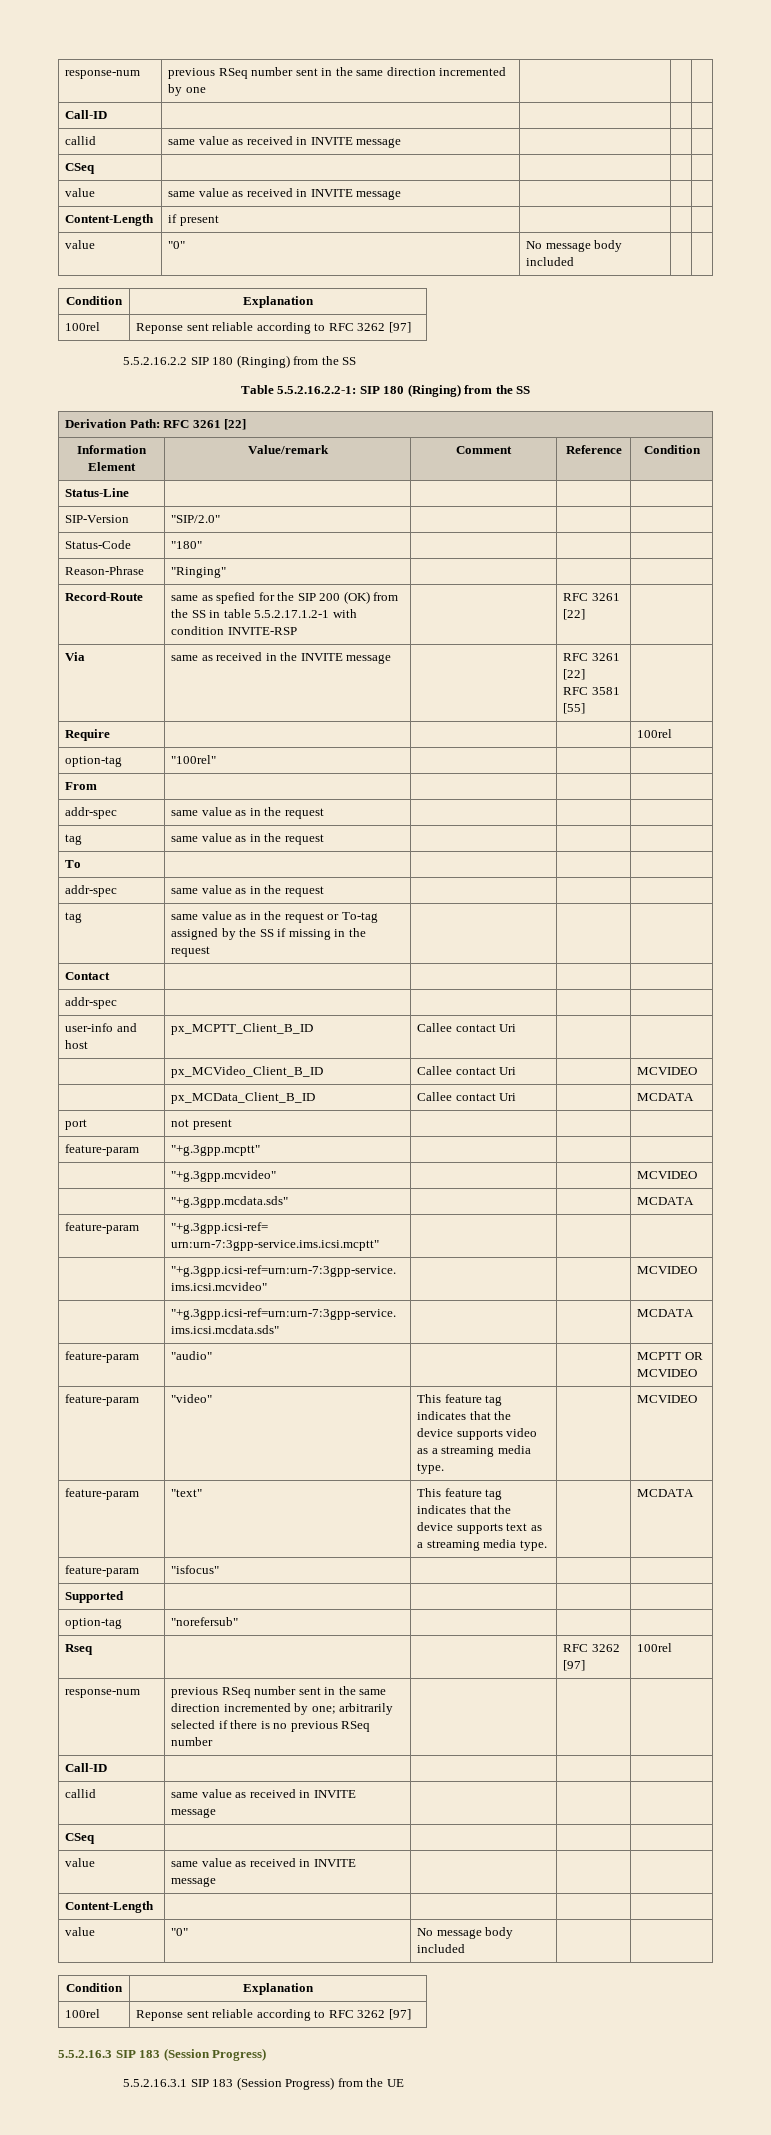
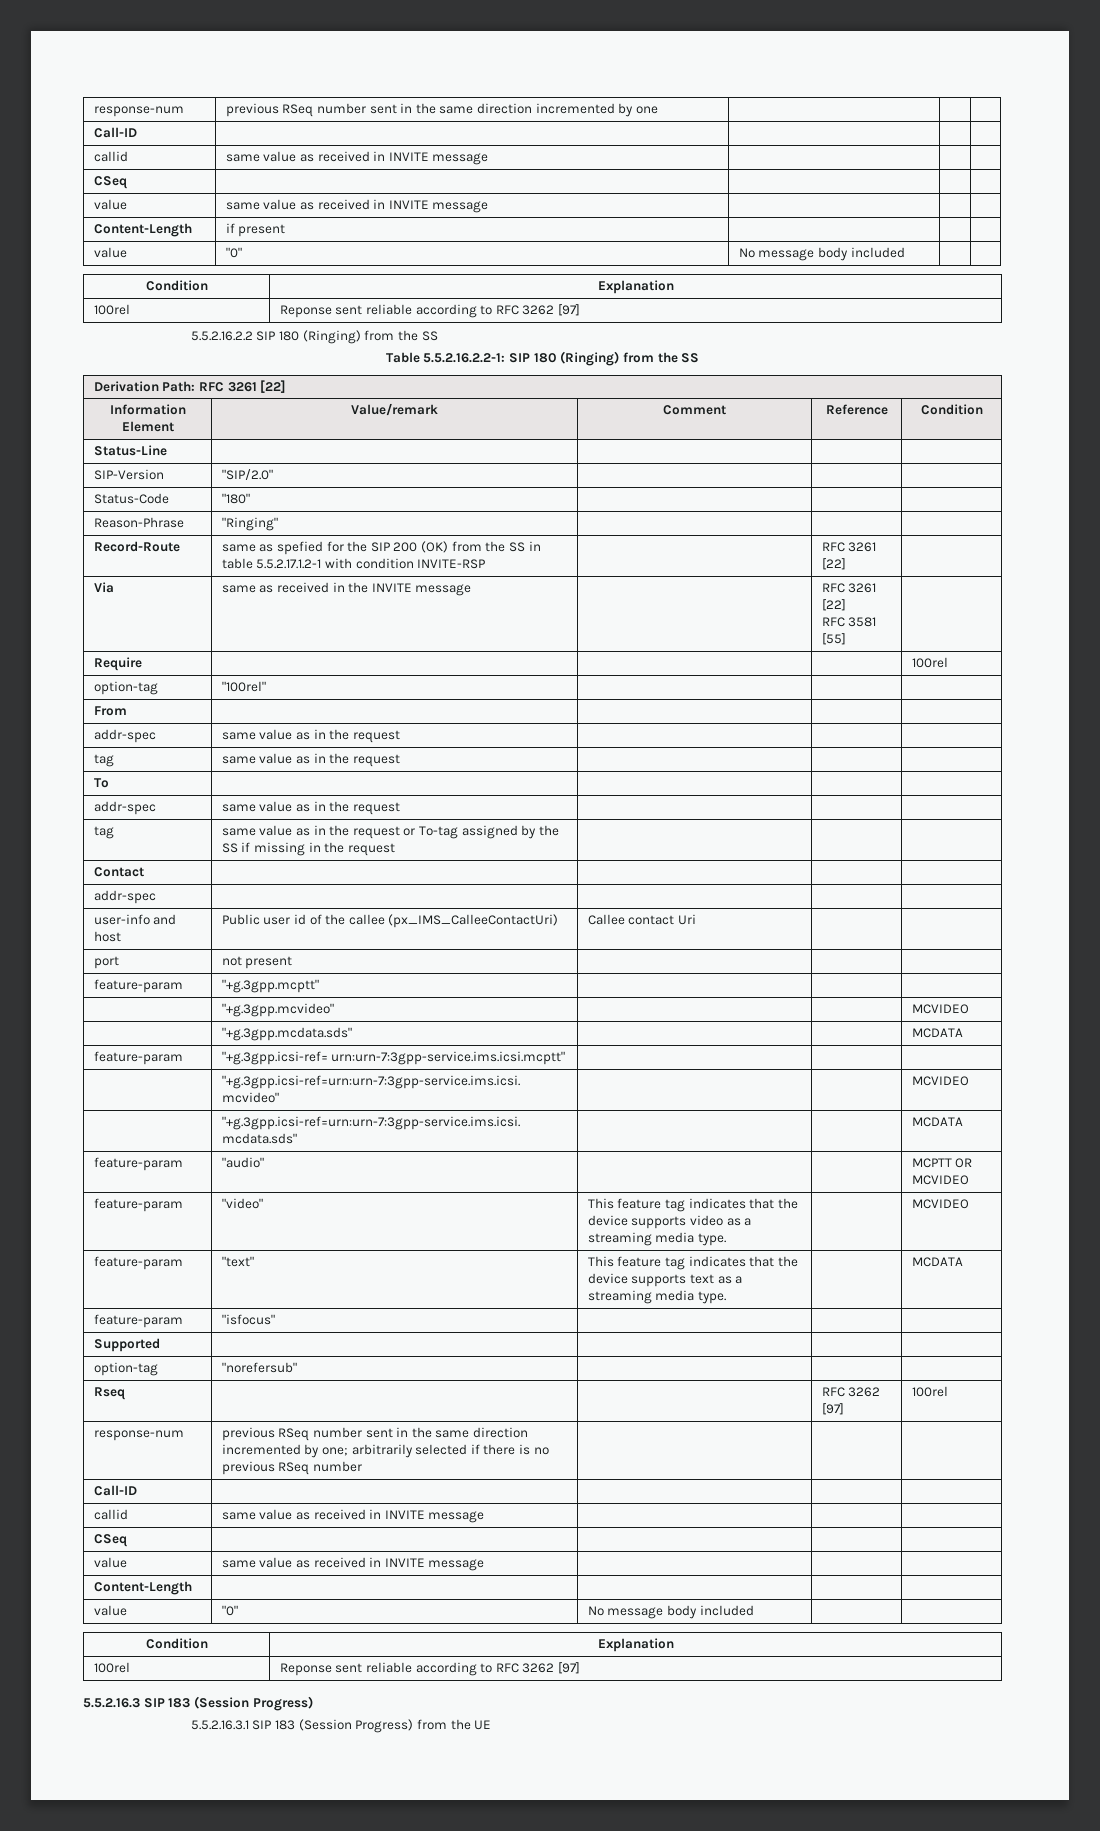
- user-info and host | px_MCPTT_Client_B_ID | Callee contact Uri | |
- | px_MCVideo_Client_B_ID | Callee contact Uri | | MCVIDEO
- | px_MCData_Client_B_ID | Callee contact Uri | | MCDATA
+ user-info and host | Public user id of the callee (px_IMS_CalleeContactUri) | Callee contact Uri | |

